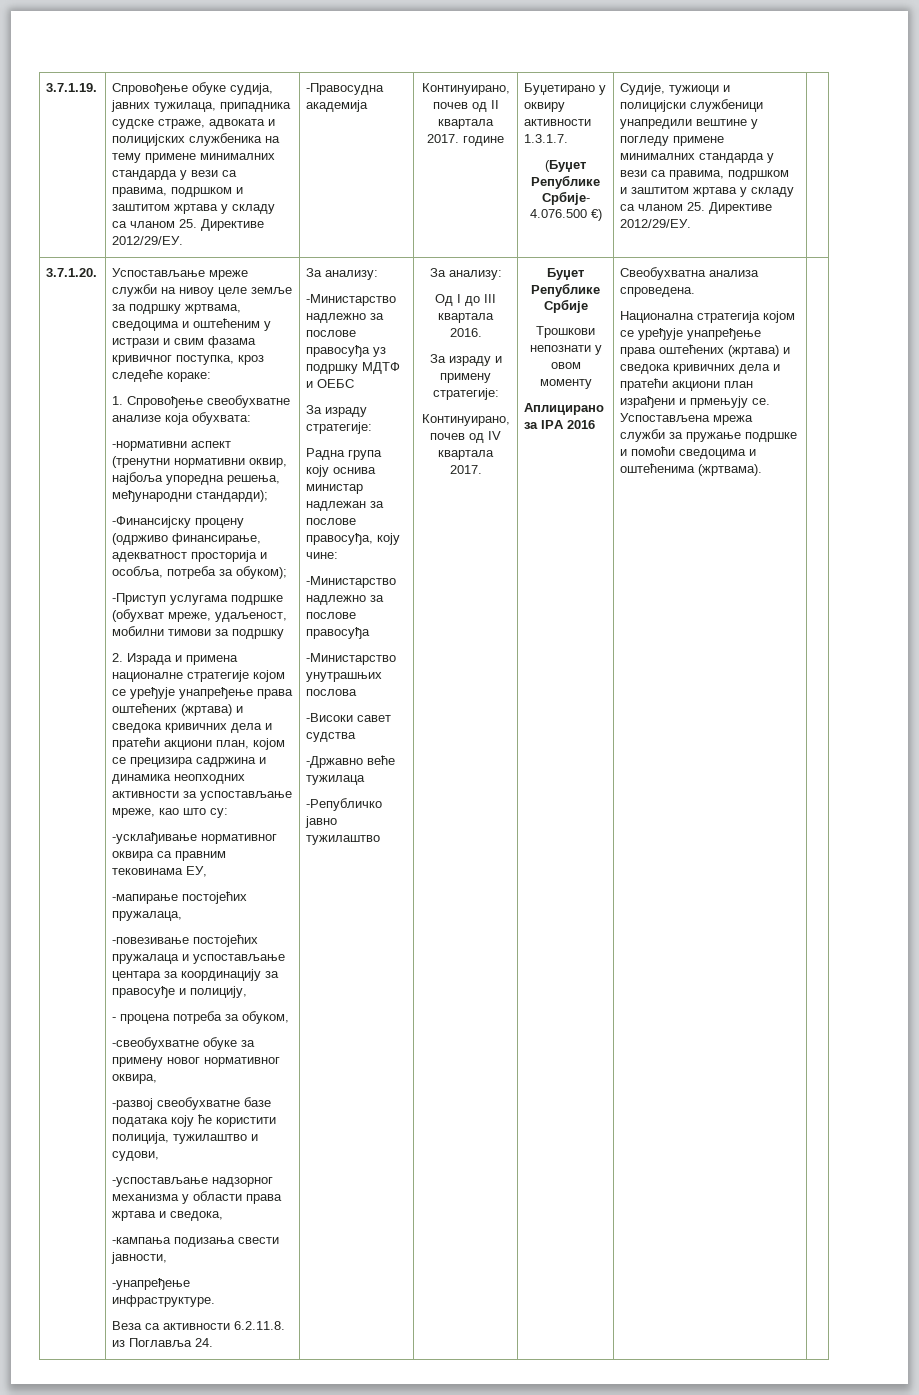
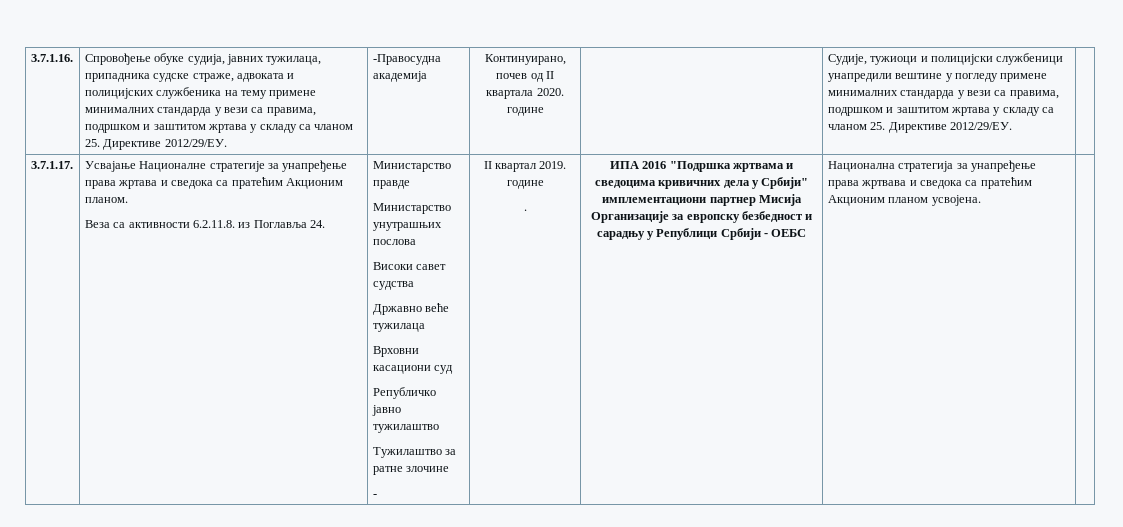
- 3.7.1.19.
+ 3.7.1.16.
- Континуирано, почев од II квартала 2017. године
+ Континуирано, почев од II квартала 2020. године
- Буџетирано у оквиру активности 1.3.1.7.
- (Буџет Републике Србије- 4.076.500 €)
- 3.7.1.20. | Успостављање мреже служби на нивоу целе земље за подршку жртвама, сведоцима и оштећеним у истрази и свим фазама кривичног поступка, кроз следеће кораке:
- 1. Спровођење свеобухватне анализе која обухвата:
- -нормативни аспект (тренутни нормативни оквир, најбоља упоредна решења, међународни стандарди);
- -Финансијску процену (одрживо финансирање, адекватност просторија и особља, потреба за обуком);
- -Приступ услугама подршке (обухват мреже, удаљеност, мобилни тимови за подршку
- 2. Израда и примена националне стратегије којом се уређује унапређење права оштећених (жртава) и сведока кривичних дела и пратећи акциони план, којом се прецизира садржина и динамика неопходних активности за успостављање мреже, као што су:
- -усклађивање нормативног оквира са правним тековинама ЕУ,
- -мапирање постојећих пружалаца,
- -повезивање постојећих пружалаца и успостављање центара за координацију за правосуђе и полицију,
- - процена потреба за обуком,
- -свеобухватне обуке за примену новог нормативног оквира,
- -развој свеобухватне базе података коју ће користити полиција, тужилаштво и судови,
- -успостављање надзорног механизма у области права жртава и сведока,
- -кампања подизања свести јавности,
- -унапређење инфраструктуре.
+ 3.7.1.17. | Усвајање Националне стратегије за унапређење права жртава и сведока са пратећим Акционим планом.
- Веза са активности 6.2.11.8. из Поглавља 24. | За анализу:
- -Министарство надлежно за послове правосуђа уз подршку МДТФ и ОЕБС
- За израду стратегије:
- Радна група коју оснива министар надлежан за послове правосуђа, коју чине:
- -Министарство надлежно за послове правосуђа
- -Министарство унутрашњих послова
+ Веза са активности 6.2.11.8. из Поглавља 24. | Министарство правде
+ Министарство унутрашњих послова
- -Високи савет судства
+ Високи савет судства
- -Државно веће тужилаца
+ Државно веће тужилаца
- -Републичко јавно тужилаштво | За анализу:
- Од I до III квартала 2016.
- За израду и примену стратегије:
- Континуирано, почев од IV квартала 2017. | Буџет Републике Србије
- Трошкови непознати у овом моменту
- Аплицирано за IPA 2016 | Свеобухватна анализа спроведена.
- Национална стратегија којом се уређује унапређење права оштећених (жртава) и сведока кривичних дела и пратећи акциони план израђени и прмењују се. Успостављена мрежа служби за пружање подршке и помоћи сведоцима и оштећенима (жртвама).
+ Врховни касациони суд
+ Републичко јавно тужилаштво
+ Тужилаштво за ратне злочине
+ - | II квартал 2019. године
+ . | ИПА 2016 "Подршка жртвама и сведоцима кривичних дела у Србији" имплементациони партнер Мисија Организације за европску безбедност и сарадњу у Републици Србији - ОЕБС | Национална стратегијa за унапређење права жртвава и сведока са пратећим Акционим планом усвојена.

